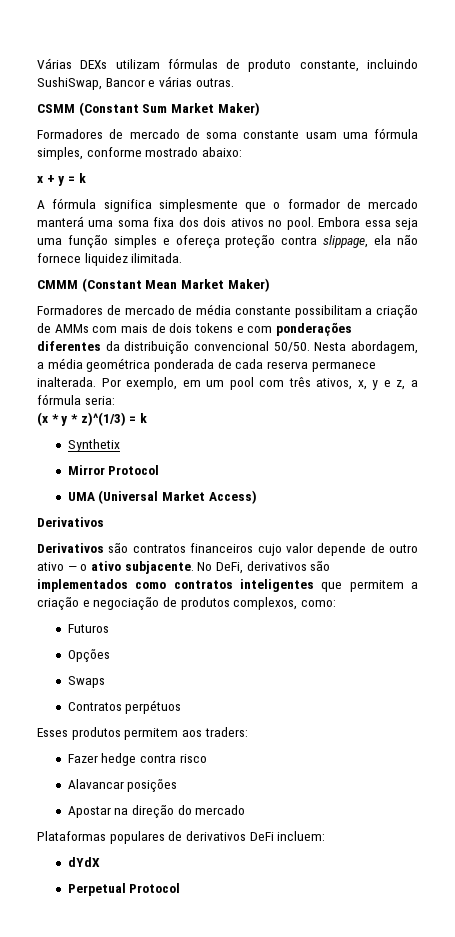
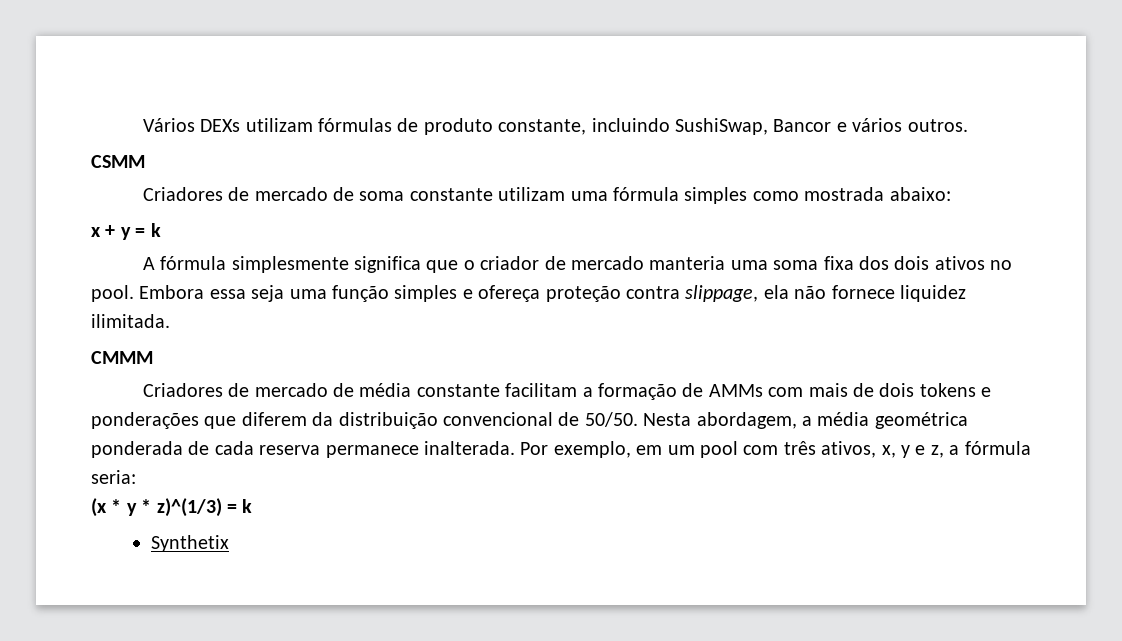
- Várias DEXs utilizam fórmulas de produto constante, incluindo SushiSwap, Bancor e várias outras.
+ Vários DEXs utilizam fórmulas de produto constante, incluindo SushiSwap, Bancor e vários outros.
- CSMM (Constant Sum Market Maker)
- Formadores de mercado de soma constante usam uma fórmula simples, conforme mostrado abaixo:
+ CSMM
+ Criadores de mercado de soma constante utilizam uma fórmula simples como mostrada abaixo:
- A fórmula significa simplesmente que o formador de mercado manterá uma soma fixa dos dois ativos no pool.
+ A fórmula simplesmente significa que o criador de mercado manteria uma soma fixa dos dois ativos no pool.
- CMMM (Constant Mean Market Maker)
- Formadores de mercado de média constante possibilitam a criação de AMMs com mais de dois tokens e com ponderações diferentes da distribuição convencional 50/50.
+ CMMM
+ Criadores de mercado de média constante facilitam a formação de AMMs com mais de dois tokens e ponderações que diferem da distribuição convencional de 50/50.
- Mirror Protocol
- UMA (Universal Market Access)
- Derivativos
- Derivativos são contratos financeiros cujo valor depende de outro ativo — o ativo subjacente. No DeFi, derivativos são implementados como contratos inteligentes que permitem a criação e negociação de produtos complexos, como:
- Futuros
- Opções
- Swaps
- Contratos perpétuos
- Esses produtos permitem aos traders:
- Fazer hedge contra risco
- Alavancar posições
- Apostar na direção do mercado
- Plataformas populares de derivativos DeFi incluem:
- dYdX
- Perpetual Protocol

